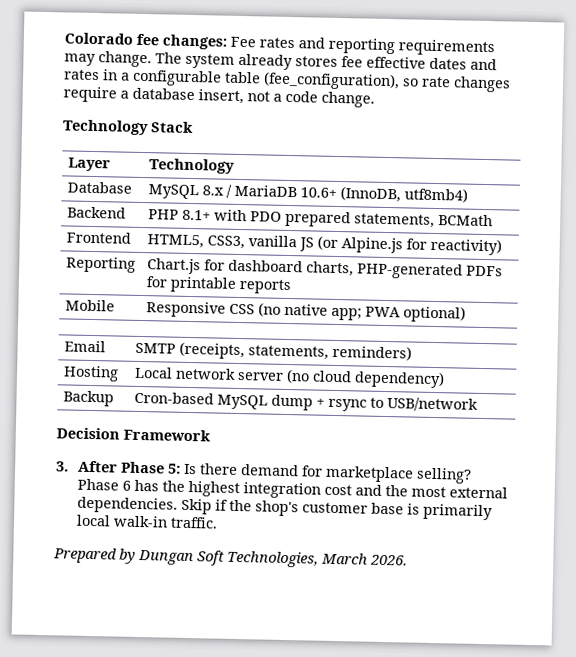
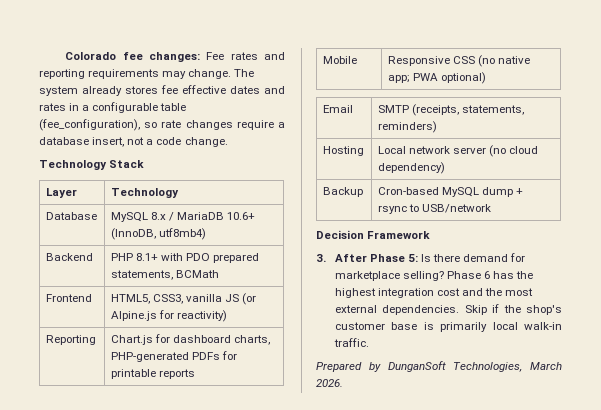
- Prepared by Dungan Soft Technologies, March 2026.
+ Prepared by DunganSoft Technologies, March 2026.

